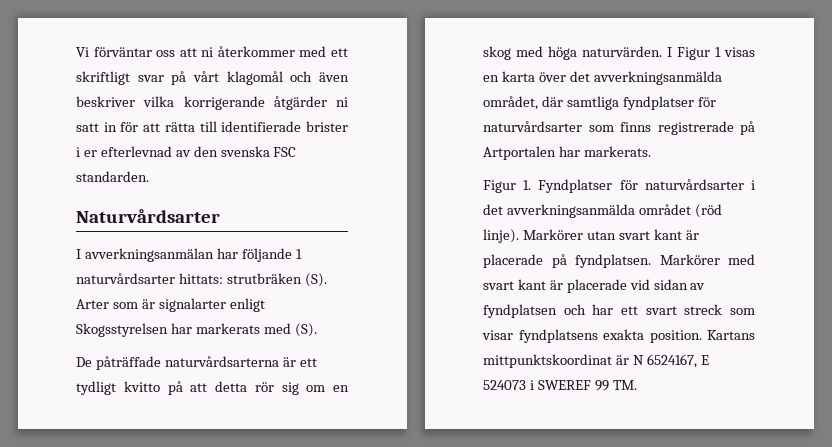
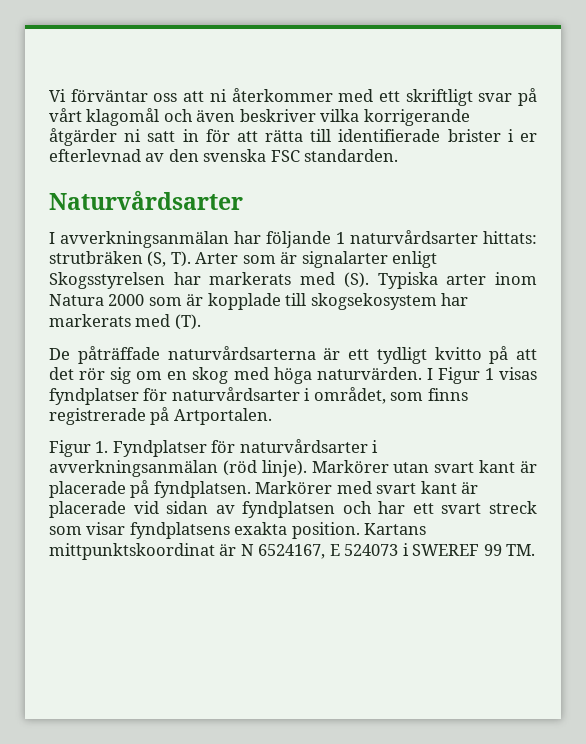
- I avverkningsanmälan har följande 1 naturvårdsarter hittats: strutbräken (S). Arter som är signalarter enligt Skogsstyrelsen har markerats med (S).
+ I avverkningsanmälan har följande 1 naturvårdsarter hittats: strutbräken (S, T). Arter som är signalarter enligt Skogsstyrelsen har markerats med (S). Typiska arter inom Natura 2000 som är kopplade till skogsekosystem har markerats med (T).
- De påträffade naturvårdsarterna är ett tydligt kvitto på att detta rör sig om en skog med höga naturvärden.
+ De påträffade naturvårdsarterna är ett tydligt kvitto på att det rör sig om en skog med höga naturvärden.
- I Figur 1 visas en karta över det avverkningsanmälda området, där samtliga fyndplatser för naturvårdsarter som finns registrerade på Artportalen har markerats.
+ I Figur 1 visas fyndplatser för naturvårdsarter i området, som finns registrerade på Artportalen.
- Figur 1. Fyndplatser för naturvårdsarter i det avverkningsanmälda området (röd linje).
+ Figur 1. Fyndplatser för naturvårdsarter i avverkningsanmälan (röd linje).

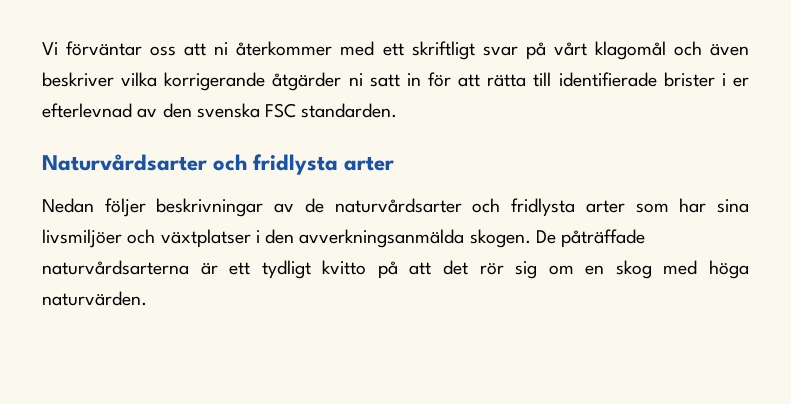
- Naturvårdsarter
- I avverkningsanmälan har följande 1 naturvårdsarter hittats: strutbräken (S, T). Arter som är signalarter enligt Skogsstyrelsen har markerats med (S). Typiska arter inom Natura 2000 som är kopplade till skogsekosystem har markerats med (T).
- De påträffade naturvårdsarterna är ett tydligt kvitto på att det rör sig om en skog med höga naturvärden. I Figur 1 visas fyndplatser för naturvårdsarter i området, som finns registrerade på Artportalen.
- Figur 1. Fyndplatser för naturvårdsarter i avverkningsanmälan (röd linje). Markörer utan svart kant är placerade på fyndplatsen. Markörer med svart kant är placerade vid sidan av fyndplatsen och har ett svart streck som visar fyndplatsens exakta position. Kartans mittpunktskoordinat är N 6524167, E 524073 i SWEREF 99 TM.
+ Naturvårdsarter och fridlysta arter
+ Nedan följer beskrivningar av de naturvårdsarter och fridlysta arter som har sina livsmiljöer och växtplatser i den avverkningsanmälda skogen. De påträffade naturvårdsarterna är ett tydligt kvitto på att det rör sig om en skog med höga naturvärden.

